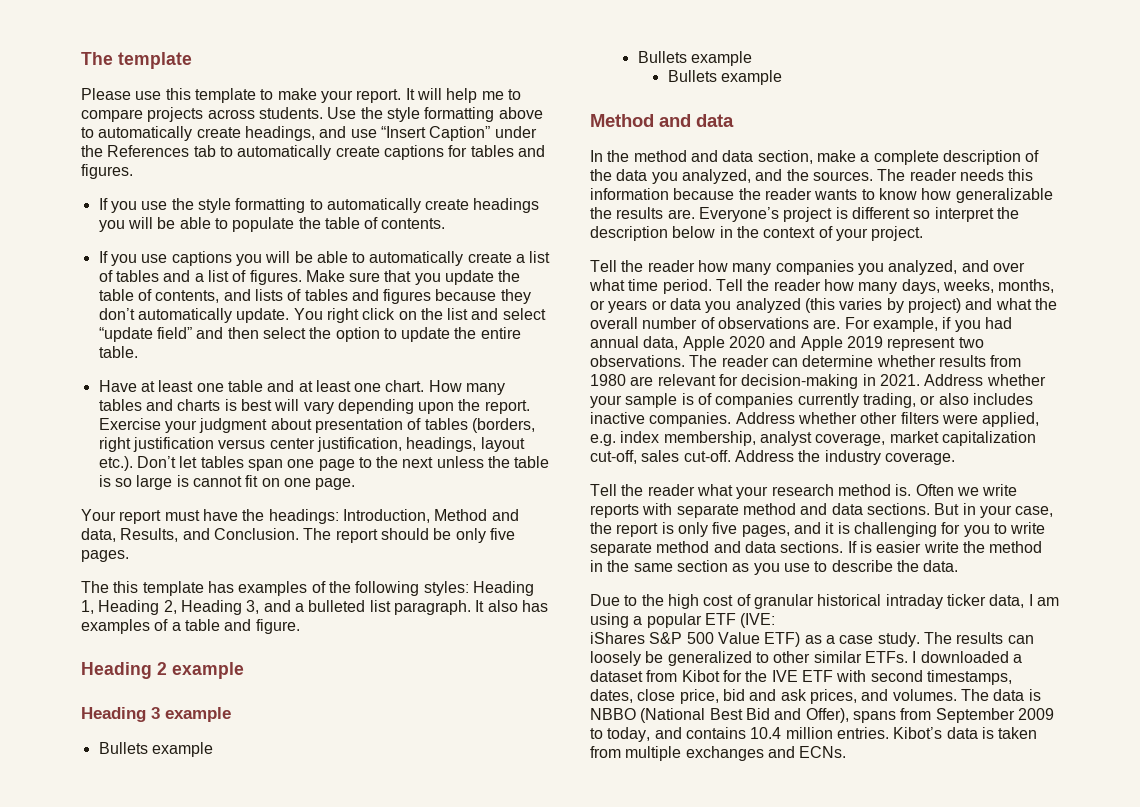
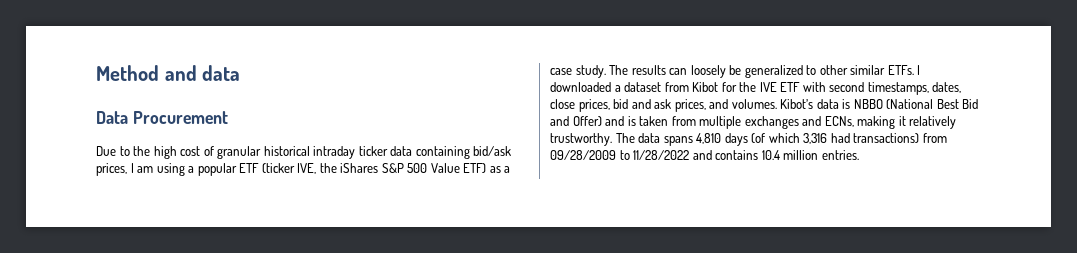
- The template
- Please use this template to make your report. It will help me to compare projects across students. Use the style formatting above to automatically create headings, and use “Insert Caption” under the References tab to automatically create captions for tables and figures.
- If you use the style formatting to automatically create headings you will be able to populate the table of contents.
- If you use captions you will be able to automatically create a list of tables and a list of figures. Make sure that you update the table of contents, and lists of tables and figures because they don’t automatically update. You right click on the list and select “update field” and then select the option to update the entire table.
- Have at least one table and at least one chart. How many tables and charts is best will vary depending upon the report. Exercise your judgment about presentation of tables (borders, right justification versus center justification, headings, layout etc.). Don’t let tables span one page to the next unless the table is so large is cannot fit on one page.
- Your report must have the headings: Introduction, Method and data, Results, and Conclusion. The report should be only five pages.
- The this template has examples of the following styles: Heading 1, Heading 2, Heading 3, and a bulleted list paragraph. It also has examples of a table and figure.
- Heading 2 example
- Heading 3 example
- Bullets example
- Bullets example
- Bullets example
  Method and data
- In the method and data section, make a complete description of the data you analyzed, and the sources. The reader needs this information because the reader wants to know how generalizable the results are. Everyone’s project is different so interpret the description below in the context of your project.
- Tell the reader how many companies you analyzed, and over what time period. Tell the reader how many days, weeks, months, or years or data you analyzed (this varies by project) and what the overall number of observations are. For example, if you had annual data, Apple 2020 and Apple 2019 represent two observations. The reader can determine whether results from 1980 are relevant for decision-making in 2021. Address whether your sample is of companies currently trading, or also includes inactive companies. Address whether other filters were applied, e.g. index membership, analyst coverage, market capitalization cut-off, sales cut-off. Address the industry coverage.
- Tell the reader what your research method is. Often we write reports with separate method and data sections. But in your case, the report is only five pages, and it is challenging for you to write separate method and data sections. If is easier write the method in the same section as you use to describe the data.
+ Data Procurement
- Due to the high cost of granular historical intraday ticker data, I am using a popular ETF (IVE:
- iShares S&P 500 Value ETF) as a case study.
+ Due to the high cost of granular historical intraday ticker data containing bid/ask prices, I am using a popular ETF (ticker IVE, the iShares S&P 500 Value ETF) as a case study.
- I downloaded a dataset from Kibot for the IVE ETF with second timestamps, dates, close price, bid and ask prices, and volumes.
+ I downloaded a dataset from Kibot for the IVE ETF with second timestamps, dates, close prices, bid and ask prices, and volumes.
- The data is NBBO (National Best Bid and Offer), spans from September 2009 to today, and contains 10.4 million entries. Kibot’s data is taken from multiple exchanges and ECNs.
+ Kibot’s data is NBBO (National Best Bid and Offer) and is taken from multiple exchanges and ECNs, making it relatively trustworthy. The data spans 4,810 days (of which 3,316 had transactions) from 09/28/2009 to 11/28/2022 and contains 10.4 million entries.

